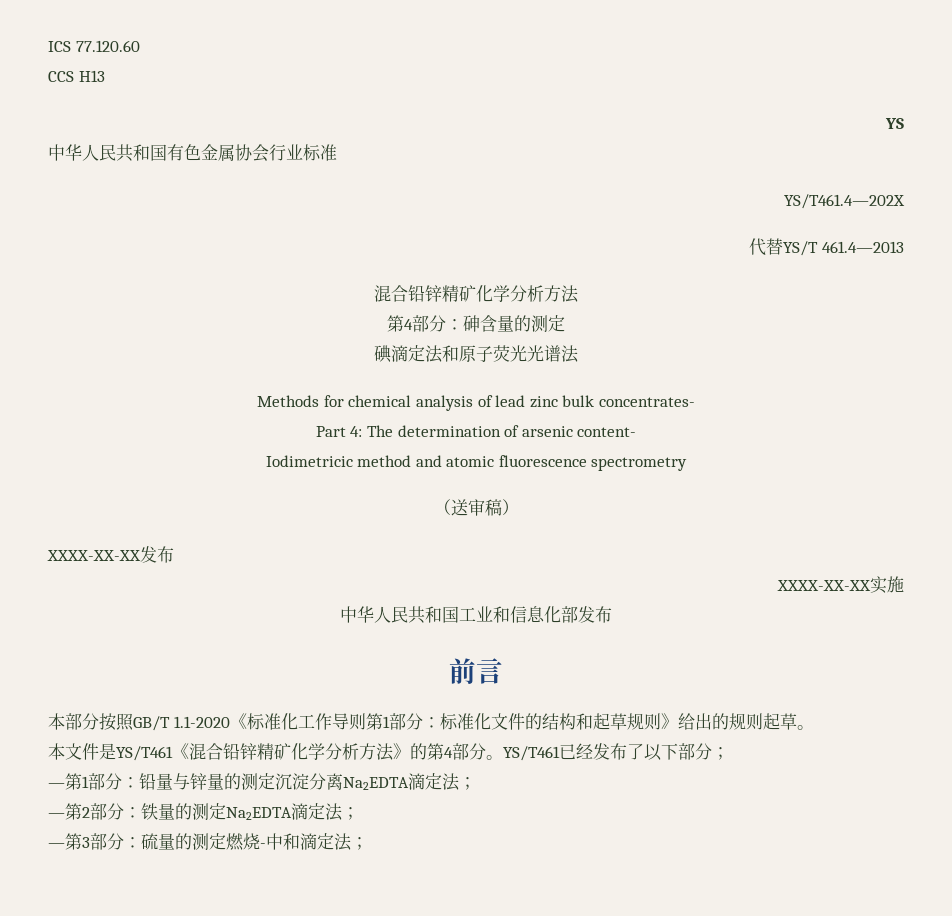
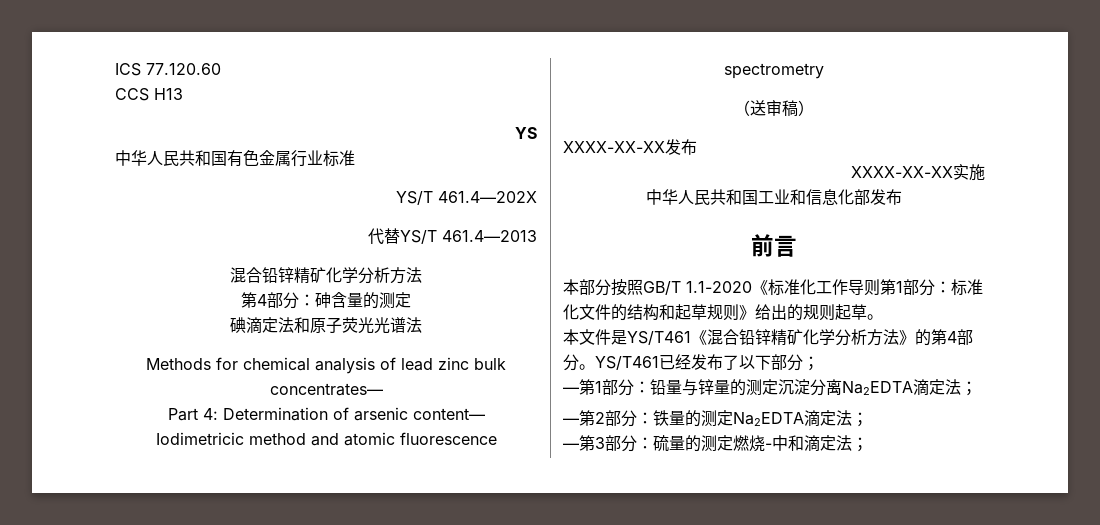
- 中华人民共和国有色金属协会行业标准
+ 中华人民共和国有色金属行业标准
- YS/T461.4—202X
+ YS/T 461.4—202X
- Methods for chemical analysis of lead zinc bulk concentrates-
+ Methods for chemical analysis of lead zinc bulk concentrates—
- Part 4: The determination of arsenic content-
+ Part 4: Determination of arsenic content—

